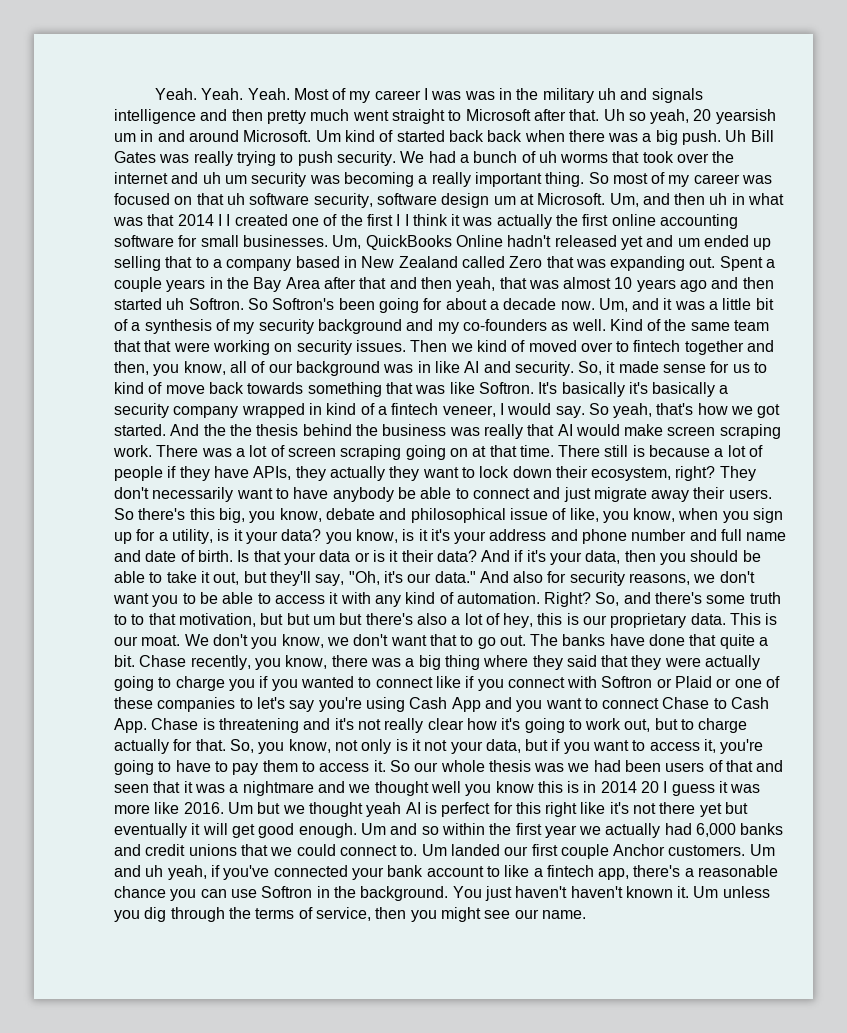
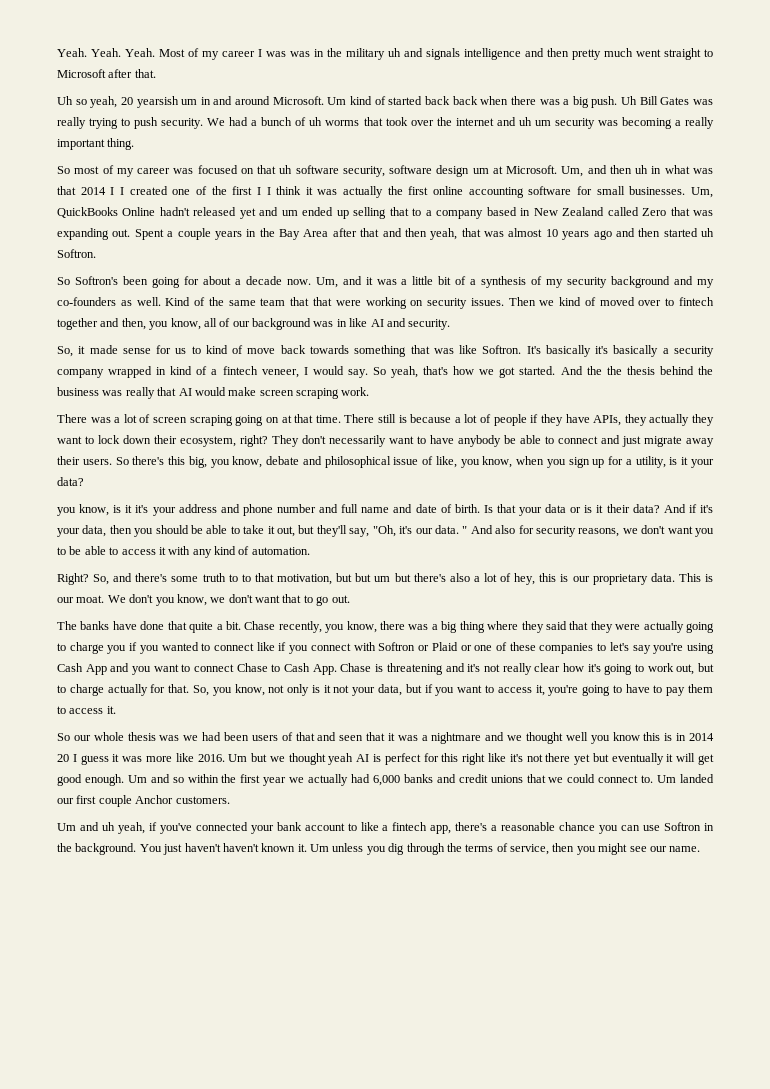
- Most of my career I was was in the military uh and signals intelligence and then pretty much went straight to Microsoft after that. Uh so yeah, 20 yearsish um in and around Microsoft.
+ Most of my career I was was in the military uh and signals intelligence and then pretty much went straight to Microsoft after that.
+ Uh so yeah, 20 yearsish um in and around Microsoft.
- We had a bunch of uh worms that took over the internet and uh um security was becoming a really important thing. So most of my career was focused on that uh software security, software design um at Microsoft.
+ We had a bunch of uh worms that took over the internet and uh um security was becoming a really important thing.
+ So most of my career was focused on that uh software security, software design um at Microsoft.
- Spent a couple years in the Bay Area after that and then yeah, that was almost 10 years ago and then started uh Softron. So Softron's been going for about a decade now.
+ Spent a couple years in the Bay Area after that and then yeah, that was almost 10 years ago and then started uh Softron.
+ So Softron's been going for about a decade now.
- Then we kind of moved over to fintech together and then, you know, all of our background was in like AI and security. So, it made sense for us to kind of move back towards something that was like Softron.
+ Then we kind of moved over to fintech together and then, you know, all of our background was in like AI and security.
+ So, it made sense for us to kind of move back towards something that was like Softron.
- And the the thesis behind the business was really that AI would make screen scraping work. There was a lot of screen scraping going on at that time.
+ And the the thesis behind the business was really that AI would make screen scraping work.
+ There was a lot of screen scraping going on at that time.
- So there's this big, you know, debate and philosophical issue of like, you know, when you sign up for a utility, is it your data? you know, is it it's your address and phone number and full name and date of birth.
+ So there's this big, you know, debate and philosophical issue of like, you know, when you sign up for a utility, is it your data?
+ you know, is it it's your address and phone number and full name and date of birth.
- And if it's your data, then you should be able to take it out, but they'll say, "Oh, it's our data." And also for security reasons, we don't want you to be able to access it with any kind of automation. Right?
+ And if it's your data, then you should be able to take it out, but they'll say, "Oh, it's our data. " And also for security reasons, we don't want you to be able to access it with any kind of automation.
+ Right?
- We don't you know, we don't want that to go out. The banks have done that quite a bit.
+ We don't you know, we don't want that to go out.
+ The banks have done that quite a bit.
- So, you know, not only is it not your data, but if you want to access it, you're going to have to pay them to access it. So our whole thesis was we had been users of that and seen that it was a nightmare and we thought well you know this is in 2014 20 I guess it was more like 2016.
+ So, you know, not only is it not your data, but if you want to access it, you're going to have to pay them to access it.
+ So our whole thesis was we had been users of that and seen that it was a nightmare and we thought well you know this is in 2014 20 I guess it was more like 2016.
- Um landed our first couple Anchor customers. Um and uh yeah, if you've connected your bank account to like a fintech app, there's a reasonable chance you can use Softron in the background.
+ Um landed our first couple Anchor customers.
+ Um and uh yeah, if you've connected your bank account to like a fintech app, there's a reasonable chance you can use Softron in the background.

